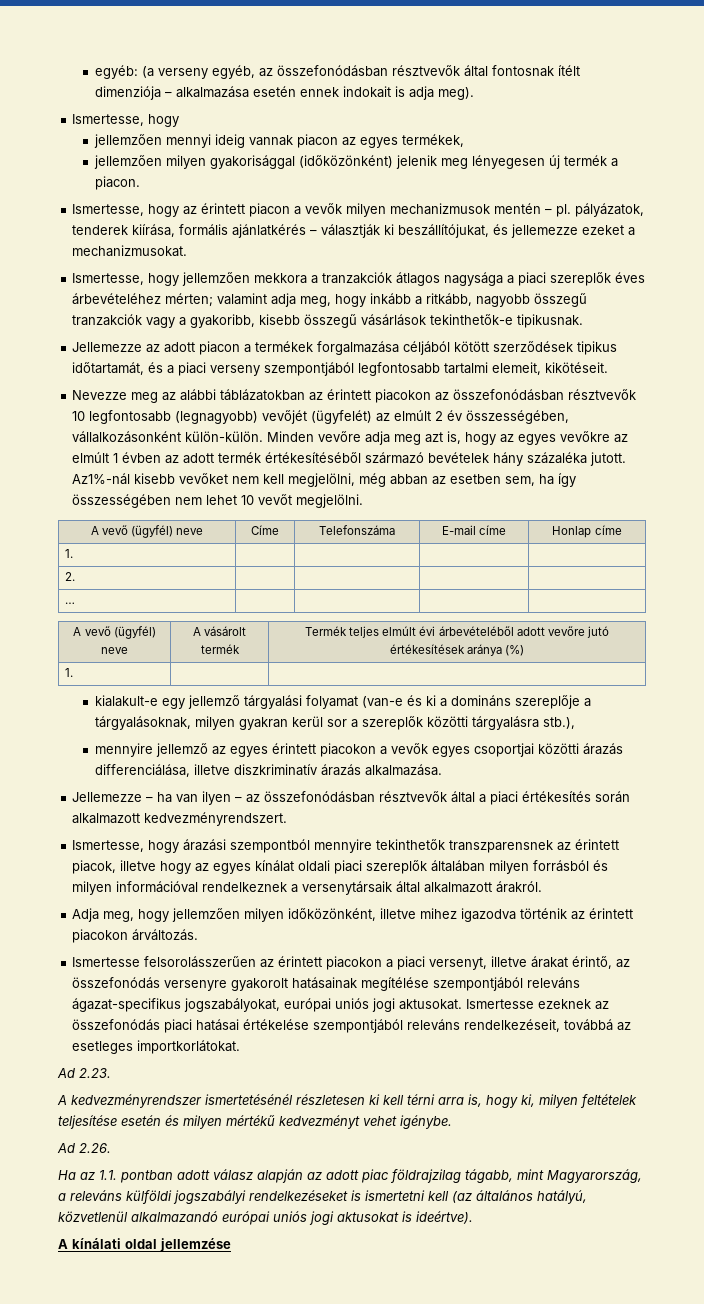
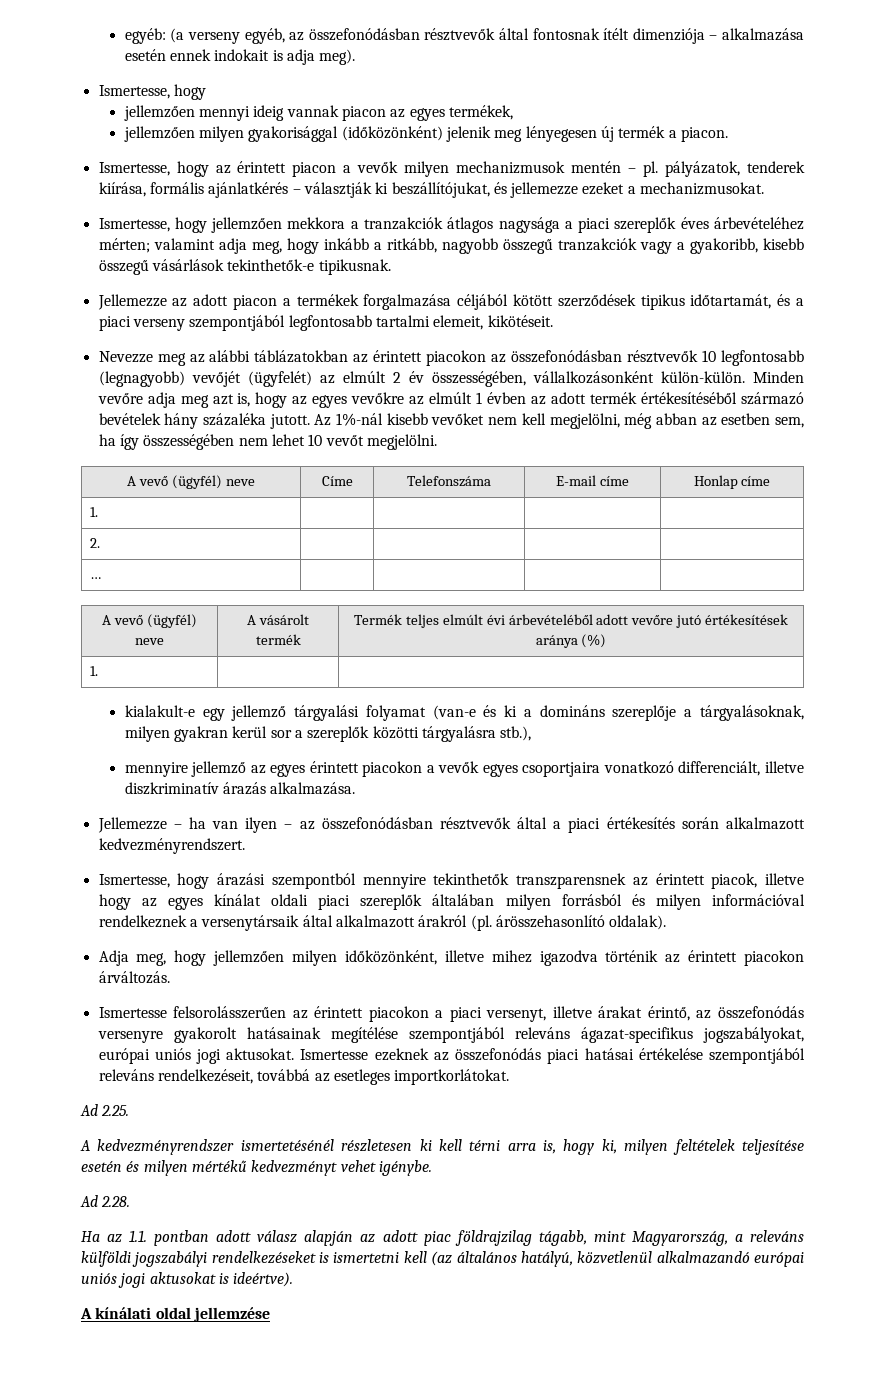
- Az1%-nál kisebb vevőket nem kell megjelölni, még abban az esetben sem, ha így összességében nem lehet 10 vevőt megjelölni.
+ Az 1%-nál kisebb vevőket nem kell megjelölni, még abban az esetben sem, ha így összességében nem lehet 10 vevőt megjelölni.
- mennyire jellemző az egyes érintett piacokon a vevők egyes csoportjai közötti árazás differenciálása, illetve diszkriminatív árazás alkalmazása.
+ mennyire jellemző az egyes érintett piacokon a vevők egyes csoportjaira vonatkozó differenciált, illetve diszkriminatív árazás alkalmazása.
- Ismertesse, hogy árazási szempontból mennyire tekinthetők transzparensnek az érintett piacok, illetve hogy az egyes kínálat oldali piaci szereplők általában milyen forrásból és milyen információval rendelkeznek a versenytársaik által alkalmazott árakról.
+ Ismertesse, hogy árazási szempontból mennyire tekinthetők transzparensnek az érintett piacok, illetve hogy az egyes kínálat oldali piaci szereplők általában milyen forrásból és milyen információval rendelkeznek a versenytársaik által alkalmazott árakról (pl. árösszehasonlító oldalak).
- Ad 2.23.
+ Ad 2.25.
- Ad 2.26.
+ Ad 2.28.

